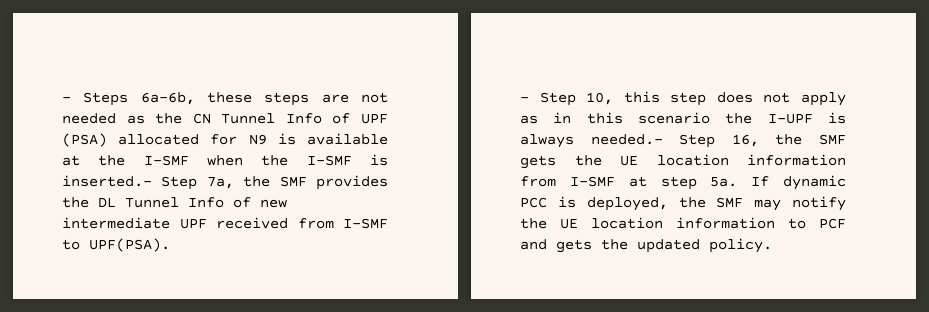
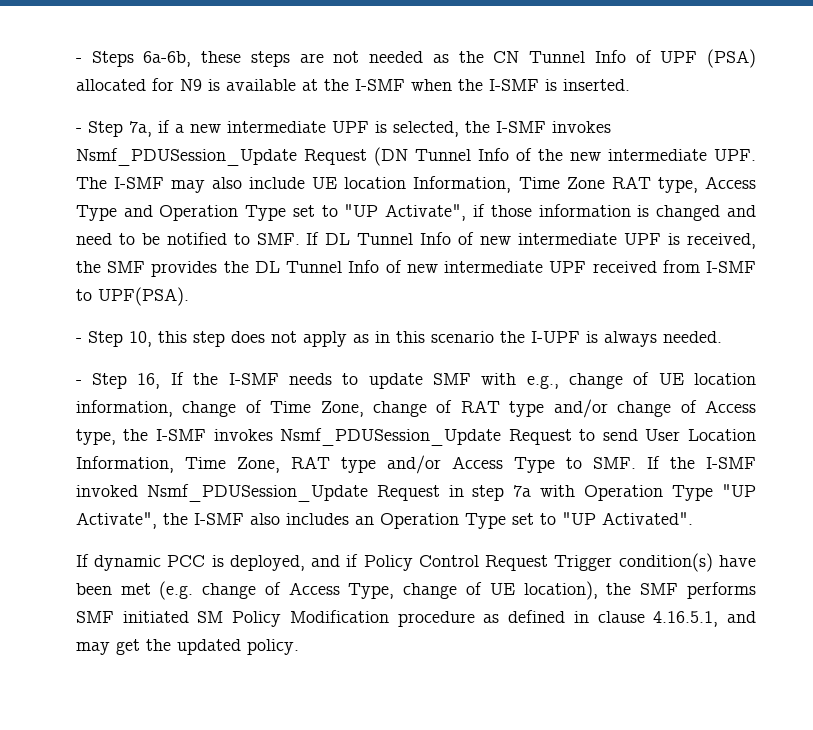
- - Steps 6a-6b, these steps are not needed as the CN Tunnel Info of UPF (PSA) allocated for N9 is available at the I-SMF when the I-SMF is inserted.- Step 7a, the SMF provides the DL Tunnel Info of new intermediate UPF received from I-SMF to UPF(PSA).
+ - Steps 6a-6b, these steps are not needed as the CN Tunnel Info of UPF (PSA) allocated for N9 is available at the I-SMF when the I-SMF is inserted.
+ - Step 7a, if a new intermediate UPF is selected, the I-SMF invokes Nsmf_PDUSession_Update Request (DN Tunnel Info of the new intermediate UPF. The I-SMF may also include UE location Information, Time Zone RAT type, Access Type and Operation Type set to "UP Activate", if those information is changed and need to be notified to SMF. If DL Tunnel Info of new intermediate UPF is received, the SMF provides the DL Tunnel Info of new intermediate UPF received from I-SMF to UPF(PSA).
- - Step 10, this step does not apply as in this scenario the I-UPF is always needed.- Step 16, the SMF gets the UE location information from I-SMF at step 5a. If dynamic PCC is deployed, the SMF may notify the UE location information to PCF and gets the updated policy.
+ - Step 10, this step does not apply as in this scenario the I-UPF is always needed.
+ - Step 16, If the I-SMF needs to update SMF with e.g., change of UE location information, change of Time Zone, change of RAT type and/or change of Access type, the I-SMF invokes Nsmf_PDUSession_Update Request to send User Location Information, Time Zone, RAT type and/or Access Type to SMF. If the I-SMF invoked Nsmf_PDUSession_Update Request in step 7a with Operation Type "UP Activate", the I-SMF also includes an Operation Type set to "UP Activated".
+ If dynamic PCC is deployed, and if Policy Control Request Trigger condition(s) have been met (e.g. change of Access Type, change of UE location), the SMF performs SMF initiated SM Policy Modification procedure as defined in clause 4.16.5.1, and may get the updated policy.

